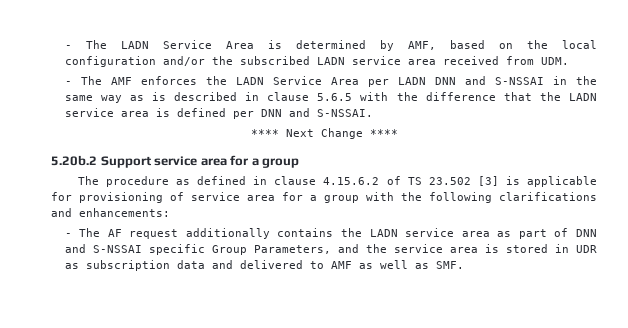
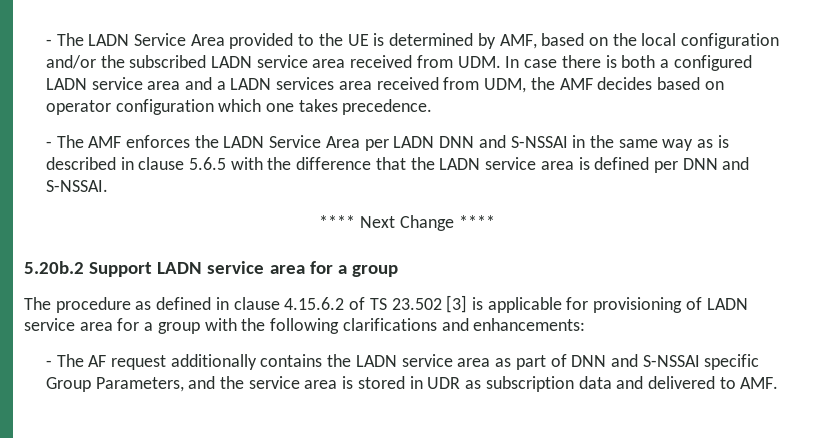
- - The LADN Service Area is determined by AMF, based on the local configuration and/or the subscribed LADN service area received from UDM.
+ - The LADN Service Area provided to the UE is determined by AMF, based on the local configuration and/or the subscribed LADN service area received from UDM. In case there is both a configured LADN service area and a LADN services area received from UDM, the AMF decides based on operator configuration which one takes precedence.
- 5.20b.2 Support service area for a group
+ 5.20b.2 Support LADN service area for a group
- The procedure as defined in clause 4.15.6.2 of TS 23.502 [3] is applicable for provisioning of service area for a group with the following clarifications and enhancements:
+ The procedure as defined in clause 4.15.6.2 of TS 23.502 [3] is applicable for provisioning of LADN service area for a group with the following clarifications and enhancements:
- - The AF request additionally contains the LADN service area as part of DNN and S-NSSAI specific Group Parameters, and the service area is stored in UDR as subscription data and delivered to AMF as well as SMF.
+ - The AF request additionally contains the LADN service area as part of DNN and S-NSSAI specific Group Parameters, and the service area is stored in UDR as subscription data and delivered to AMF.

